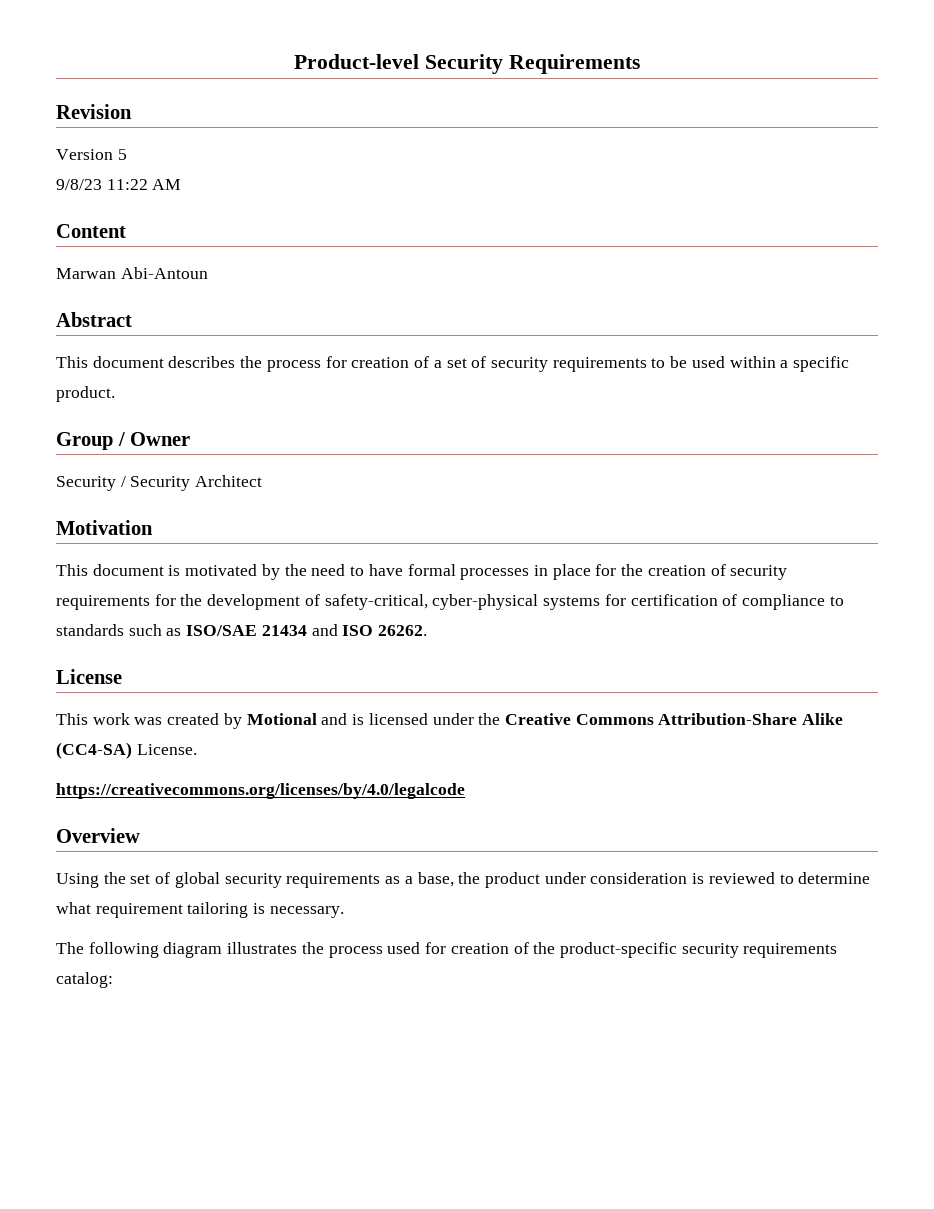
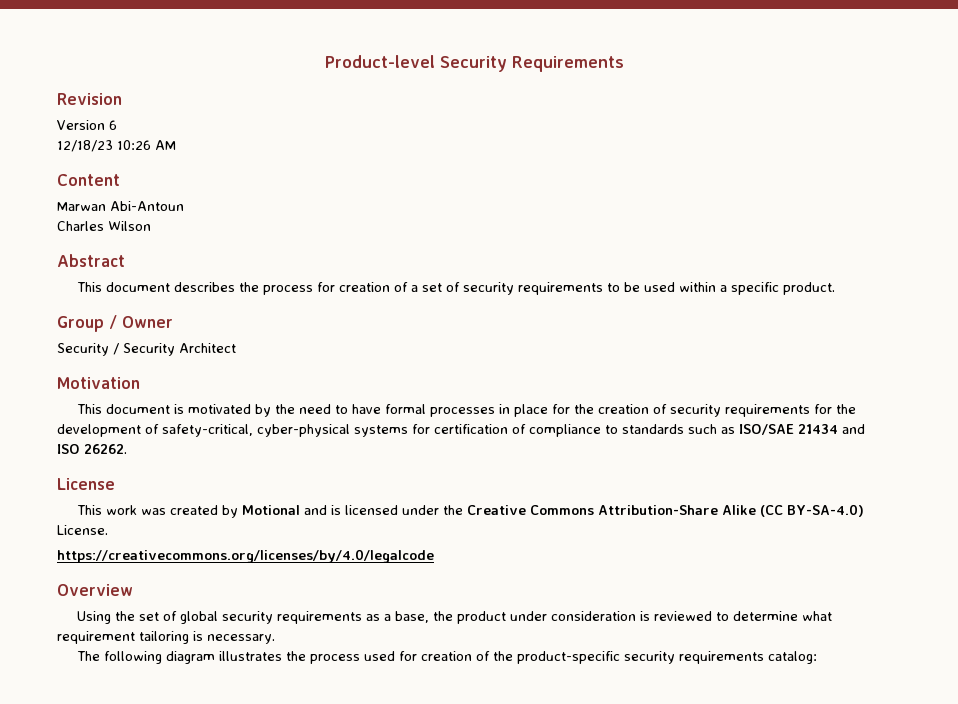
- Version 5
- 9/8/23 11:22 AM
+ Version 6
+ 12/18/23 10:26 AM
+ Charles Wilson
- This work was created by Motional and is licensed under the Creative Commons Attribution-Share Alike (CC4-SA) License.
+ This work was created by Motional and is licensed under the Creative Commons Attribution-Share Alike (CC BY-SA-4.0) License.

